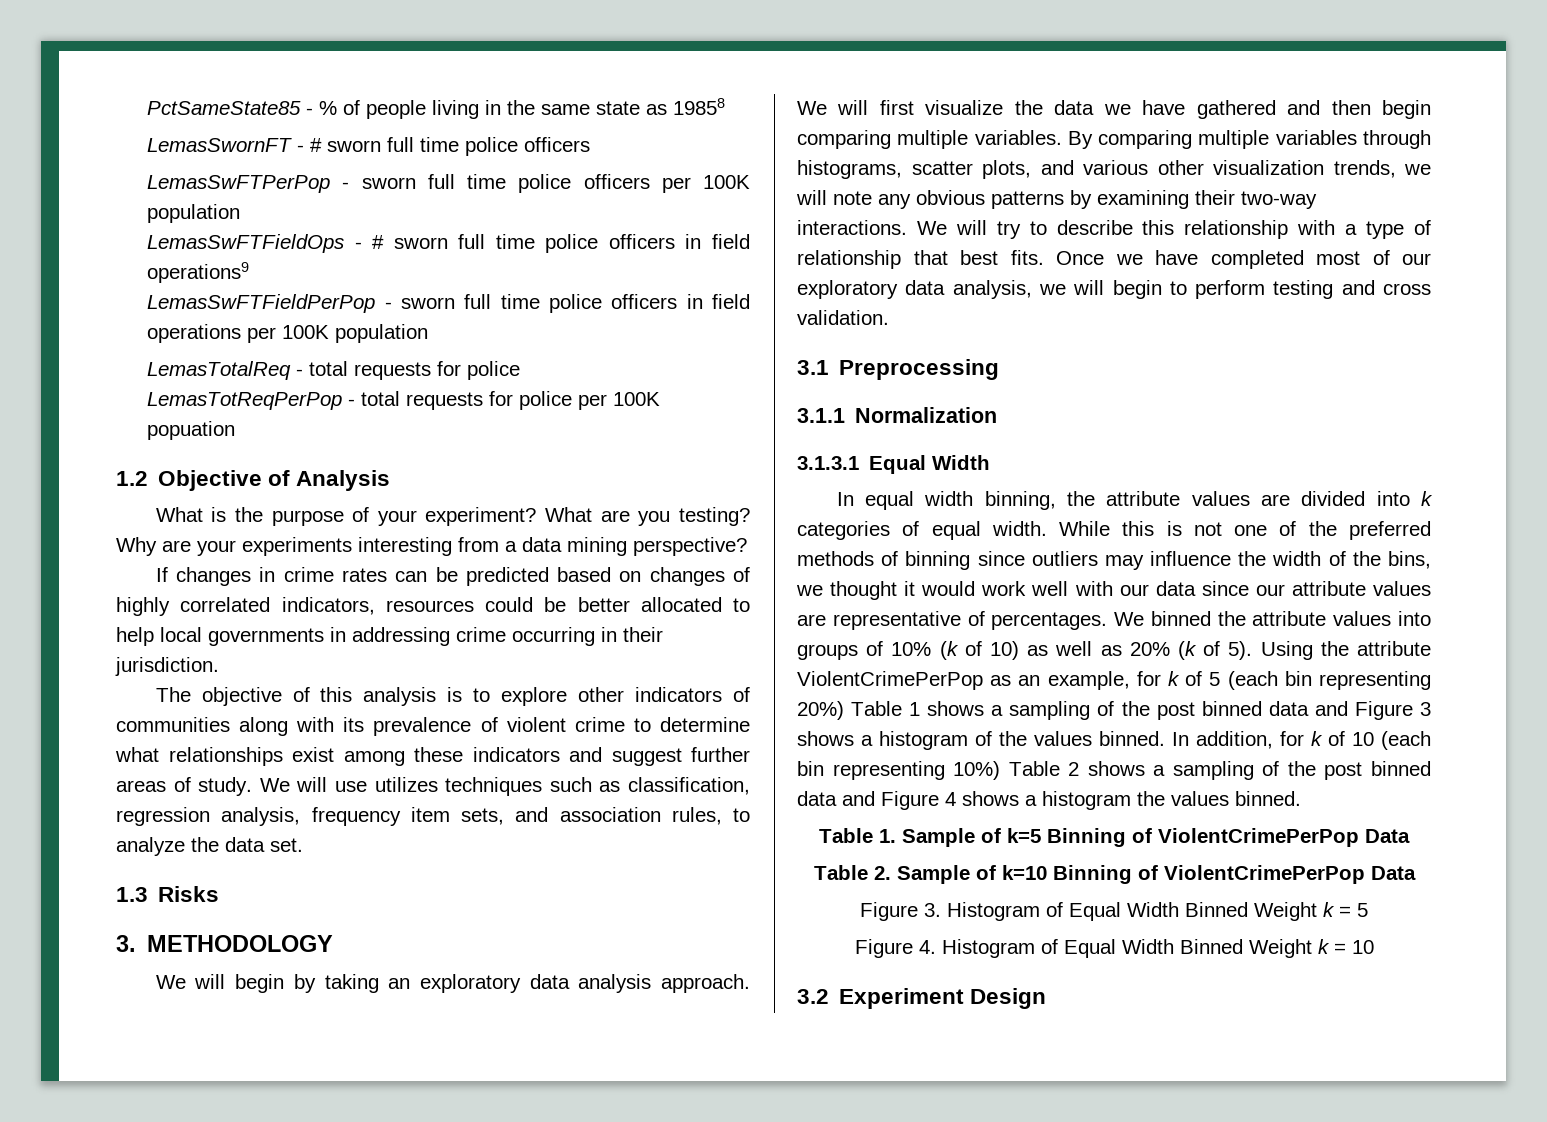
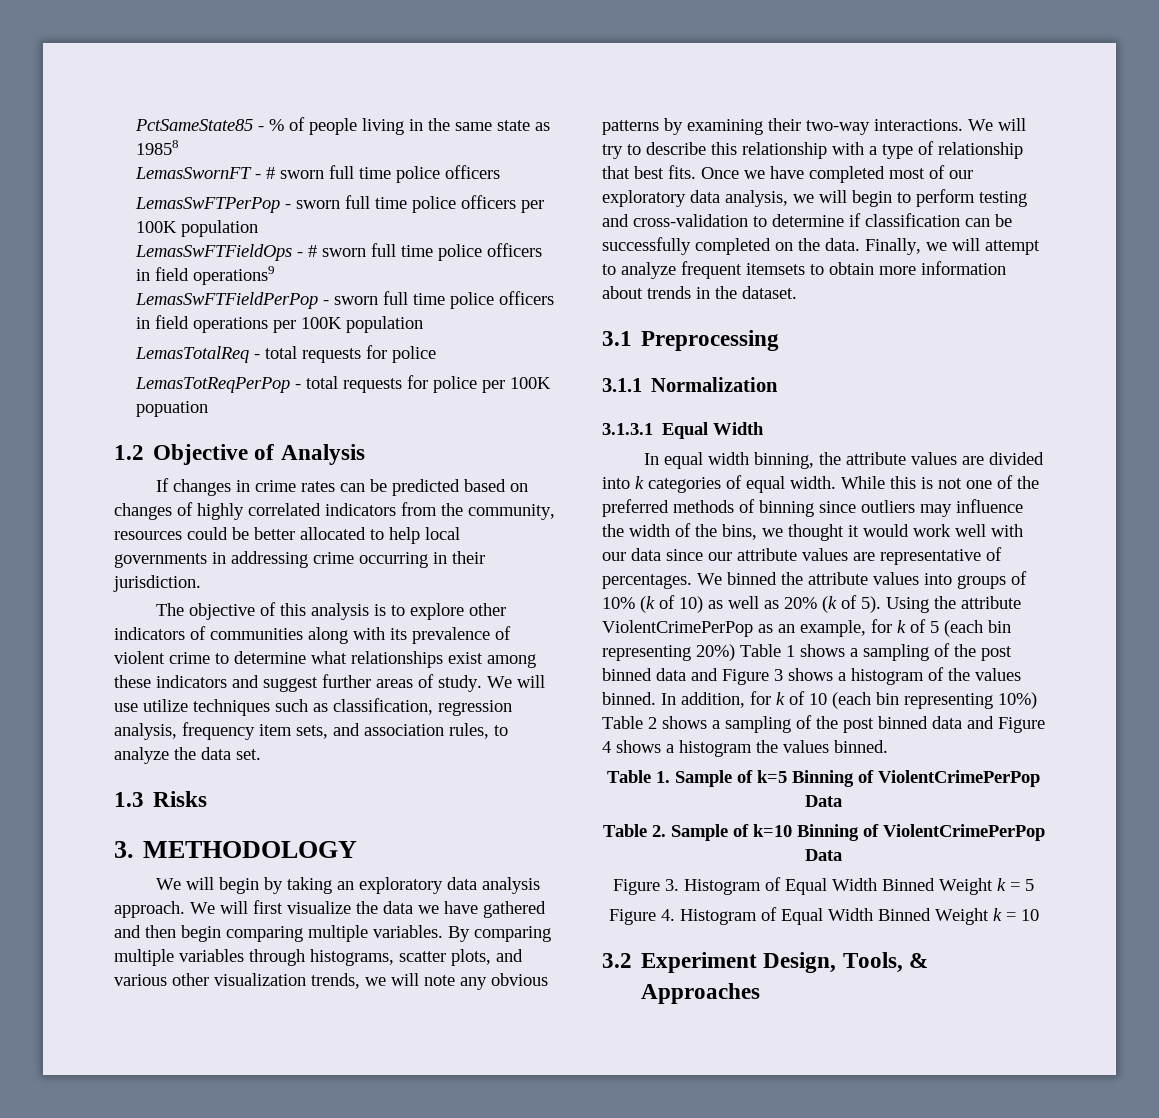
- What is the purpose of your experiment? What are you testing? Why are your experiments interesting from a data mining perspective?
- If changes in crime rates can be predicted based on changes of highly correlated indicators, resources could be better allocated to help local governments in addressing crime occurring in their jurisdiction.
+ If changes in crime rates can be predicted based on changes of highly correlated indicators from the community, resources could be better allocated to help local governments in addressing crime occurring in their jurisdiction.
- We will use utilizes techniques such as classification, regression analysis, frequency item sets, and association rules, to analyze the data set.
+ We will use utilize techniques such as classification, regression analysis, frequency item sets, and association rules, to analyze the data set.
- Once we have completed most of our exploratory data analysis, we will begin to perform testing and cross validation.
+ Once we have completed most of our exploratory data analysis, we will begin to perform testing and cross-validation to determine if classification can be successfully completed on the data. Finally, we will attempt to analyze frequent itemsets to obtain more information about trends in the dataset.
- 3.2 Experiment Design
+ 3.2 Experiment Design, Tools, & Approaches

